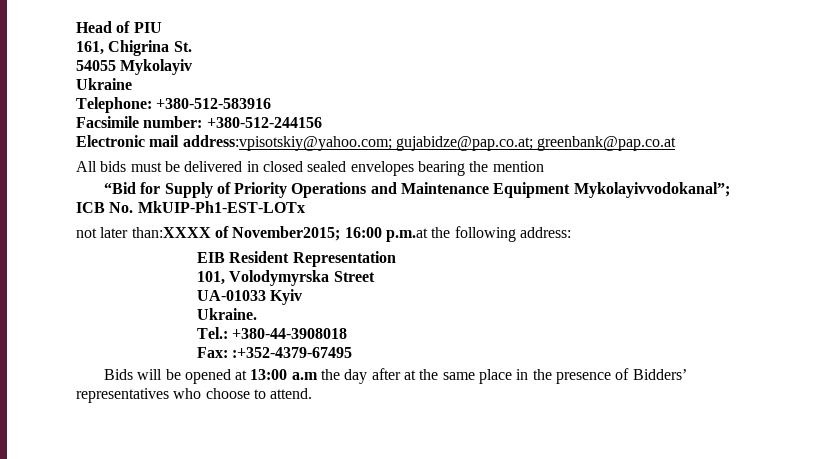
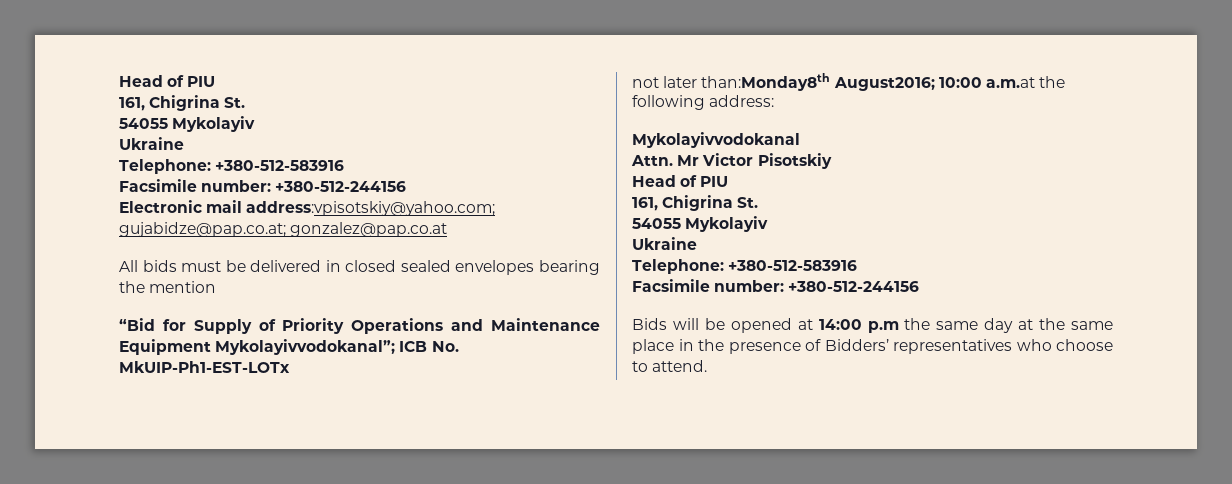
- Electronic mail address:vpisotskiy@yahoo.com; gujabidze@pap.co.at; greenbank@pap.co.at
+ Electronic mail address:vpisotskiy@yahoo.com; gujabidze@pap.co.at; gonzalez@pap.co.at
- not later than:XXXX of November2015; 16:00 p.m.at the following address:
- EIB Resident Representation
- 101, Volodymyrska Street
- UA-01033 Kyiv
- Ukraine.
- Tel.: +380-44-3908018
- Fax: :+352-4379-67495
+ not later than:Monday8th August2016; 10:00 a.m.at the following address:
+ Mykolayivvodokanal
+ Attn. Mr Victor Pisotskiy
+ Head of PIU
+ 161, Chigrina St.
+ 54055 Mykolayiv
+ Ukraine
+ Telephone: +380-512-583916
+ Facsimile number: +380-512-244156
- Bids will be opened at 13:00 a.m the day after at the same place in the presence of Bidders’ representatives who choose to attend.
+ Bids will be opened at 14:00 p.m the same day at the same place in the presence of Bidders’ representatives who choose to attend.

